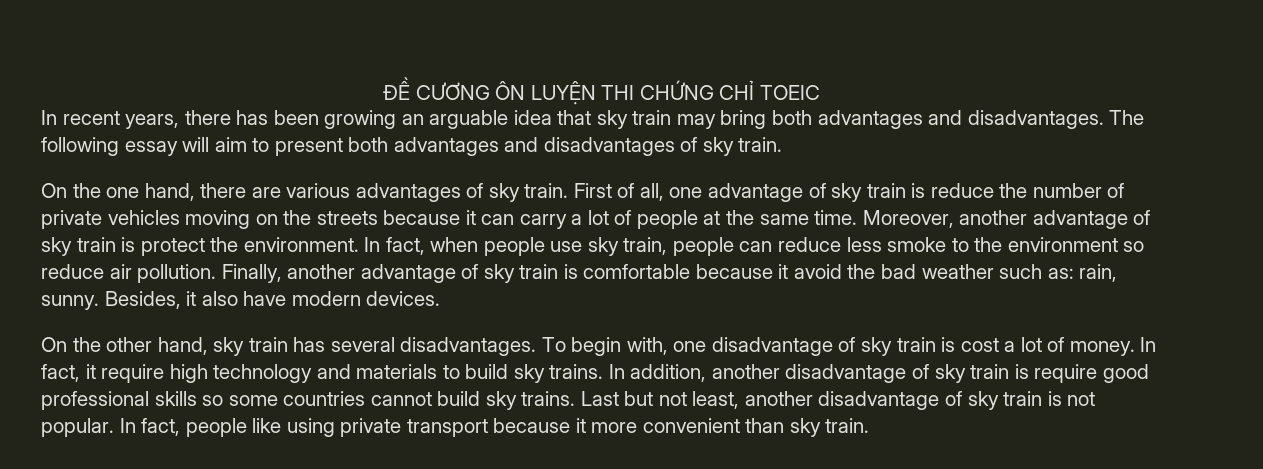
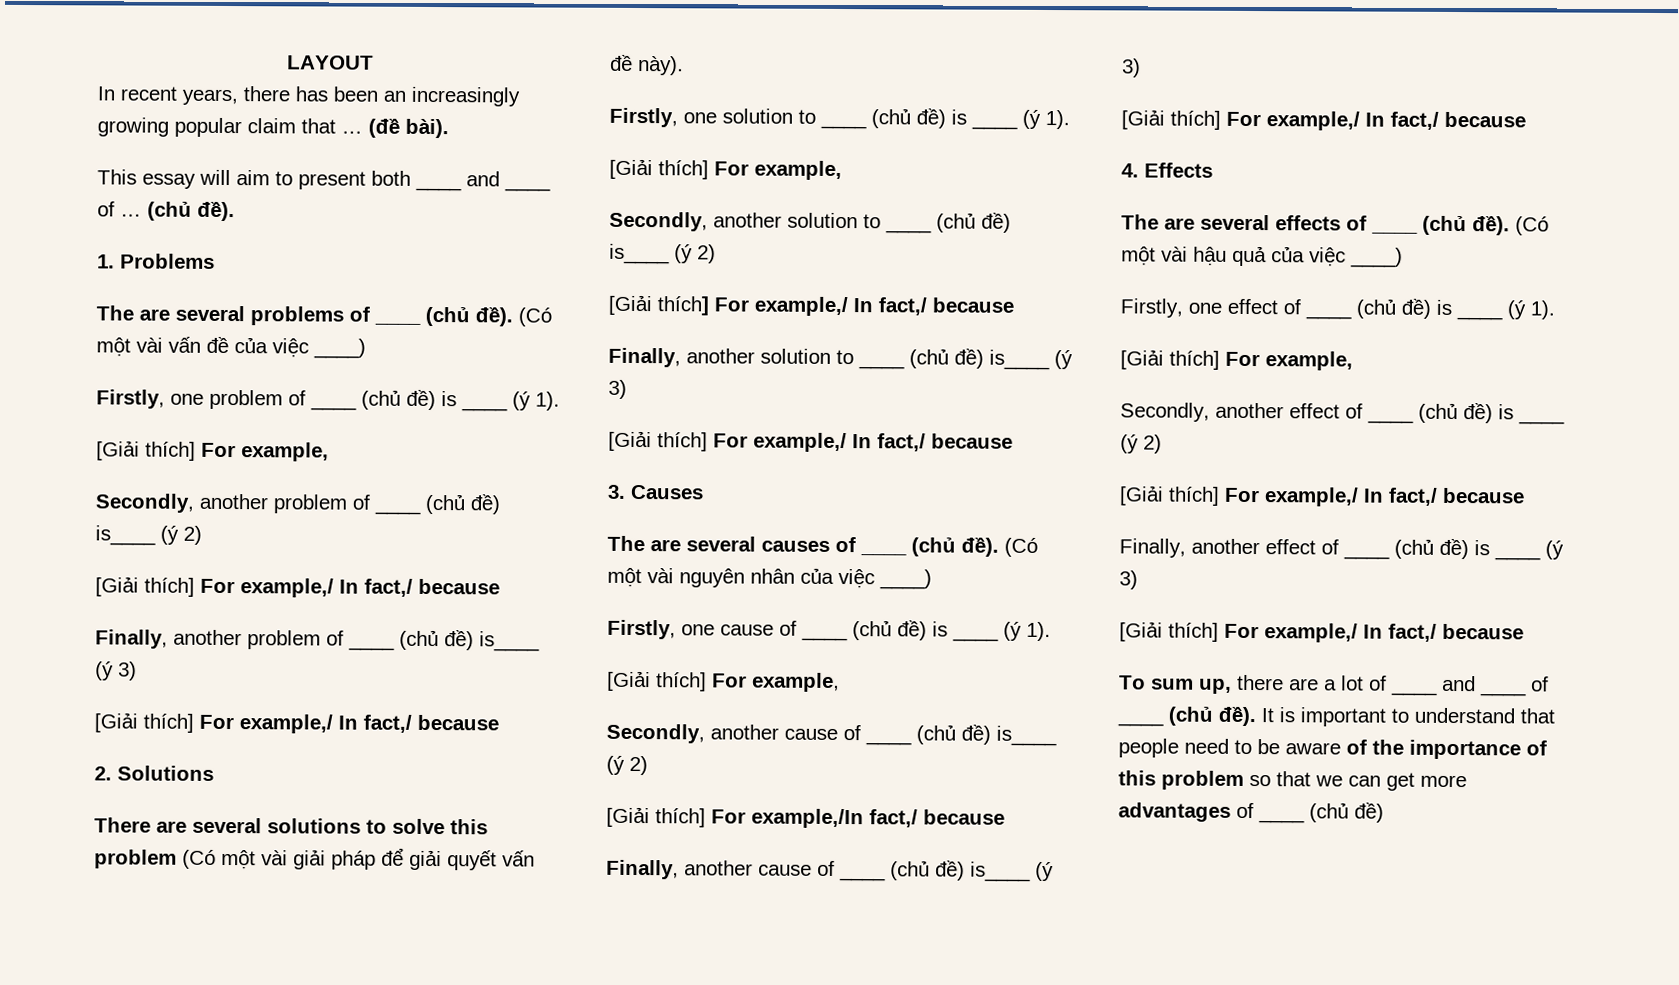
- ĐỀ CƯƠNG ÔN LUYỆN THI CHỨNG CHỈ TOEIC
+ LAYOUT
- In recent years, there has been growing an arguable idea that sky train may bring both advantages and disadvantages. The following essay will aim to present both advantages and disadvantages of sky train.
- On the one hand, there are various advantages of sky train. First of all, one advantage of sky train is reduce the number of private vehicles moving on the streets because it can carry a lot of people at the same time. Moreover, another advantage of sky train is protect the environment. In fact, when people use sky train, people can reduce less smoke to the environment so reduce air pollution. Finally, another advantage of sky train is comfortable because it avoid the bad weather such as: rain, sunny. Besides, it also have modern devices.
- On the other hand, sky train has several disadvantages. To begin with, one disadvantage of sky train is cost a lot of money. In fact, it require high technology and materials to build sky trains. In addition, another disadvantage of sky train is require good professional skills so some countries cannot build sky trains. Last but not least, another disadvantage of sky train is not popular. In fact, people like using private transport because it more convenient than sky train.
+ In recent years, there has been an increasingly growing popular claim that … (đề bài).
+ This essay will aim to present both ____ and ____ of … (chủ đề).
+ 1. Problems
+ The are several problems of ____ (chủ đề). (Có một vài vấn đề của việc ____)
+ Firstly, one problem of ____ (chủ đề) is ____ (ý 1).
+ [Giải thích] For example,
+ Secondly, another problem of ____ (chủ đề) is____ (ý 2)
+ [Giải thích] For example,/ In fact,/ because
+ Finally, another problem of ____ (chủ đề) is____ (ý 3)
+ [Giải thích] For example,/ In fact,/ because
+ 2. Solutions
+ There are several solutions to solve this problem (Có một vài giải pháp để giải quyết vấn đề này).
+ Firstly, one solution to ____ (chủ đề) is ____ (ý 1).
+ [Giải thích] For example,
+ Secondly, another solution to ____ (chủ đề) is____ (ý 2)
+ [Giải thích] For example,/ In fact,/ because
+ Finally, another solution to ____ (chủ đề) is____ (ý 3)
+ [Giải thích] For example,/ In fact,/ because
+ 3. Causes
+ The are several causes of ____ (chủ đề). (Có một vài nguyên nhân của việc ____)
+ Firstly, one cause of ____ (chủ đề) is ____ (ý 1).
+ [Giải thích] For example,
+ Secondly, another cause of ____ (chủ đề) is____ (ý 2)
+ [Giải thích] For example,/In fact,/ because
+ Finally, another cause of ____ (chủ đề) is____ (ý 3)
+ [Giải thích] For example,/ In fact,/ because
+ 4. Effects
+ The are several effects of ____ (chủ đề). (Có một vài hậu quả của việc ____)
+ Firstly, one effect of ____ (chủ đề) is ____ (ý 1).
+ [Giải thích] For example,
+ Secondly, another effect of ____ (chủ đề) is ____ (ý 2)
+ [Giải thích] For example,/ In fact,/ because
+ Finally, another effect of ____ (chủ đề) is ____ (ý 3)
+ [Giải thích] For example,/ In fact,/ because
+ To sum up, there are a lot of ____ and ____ of ____ (chủ đề). It is important to understand that people need to be aware of the importance of this problem so that we can get more advantages of ____ (chủ đề)

